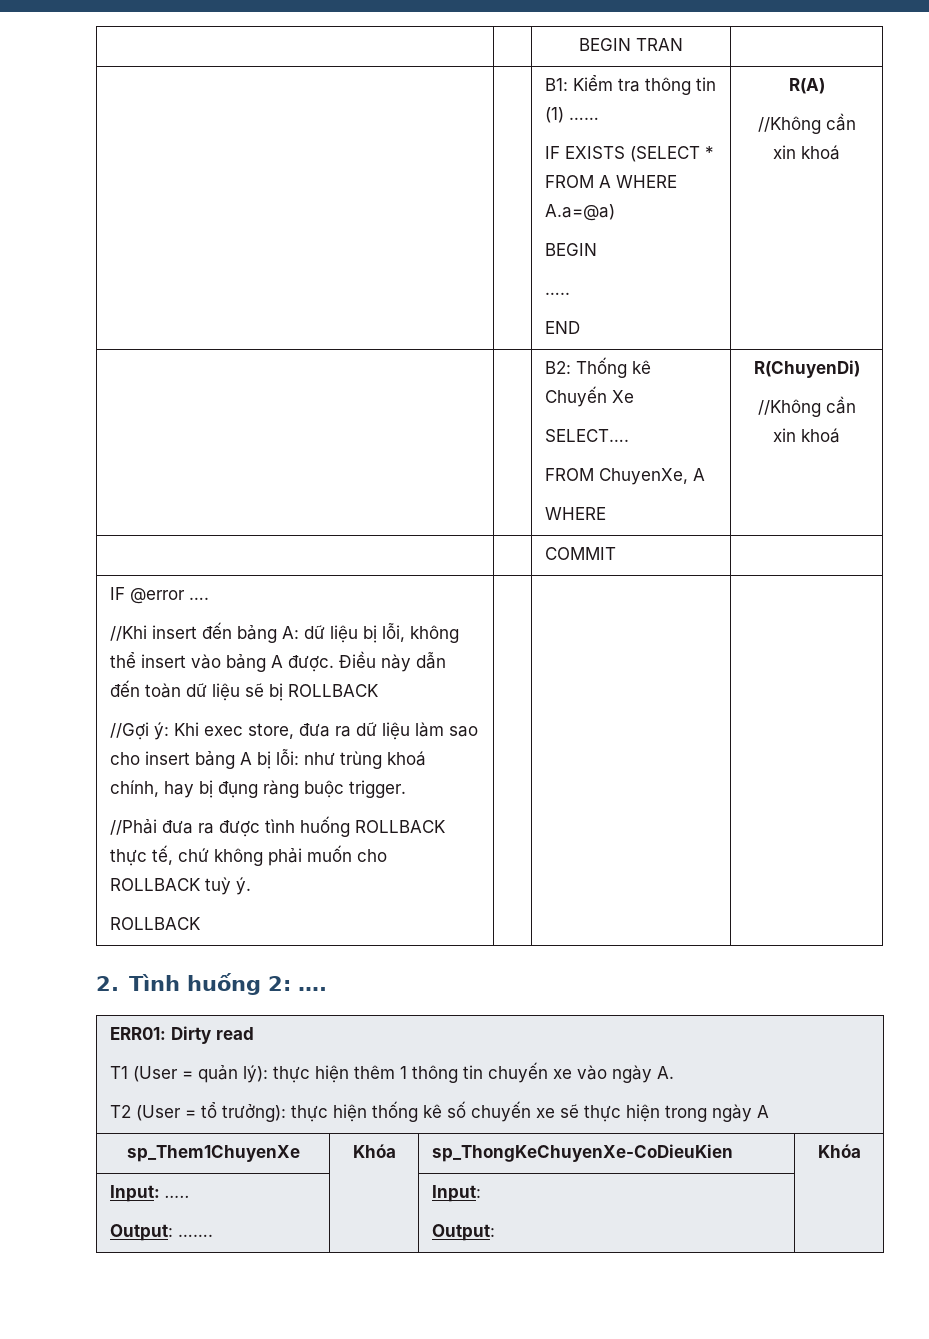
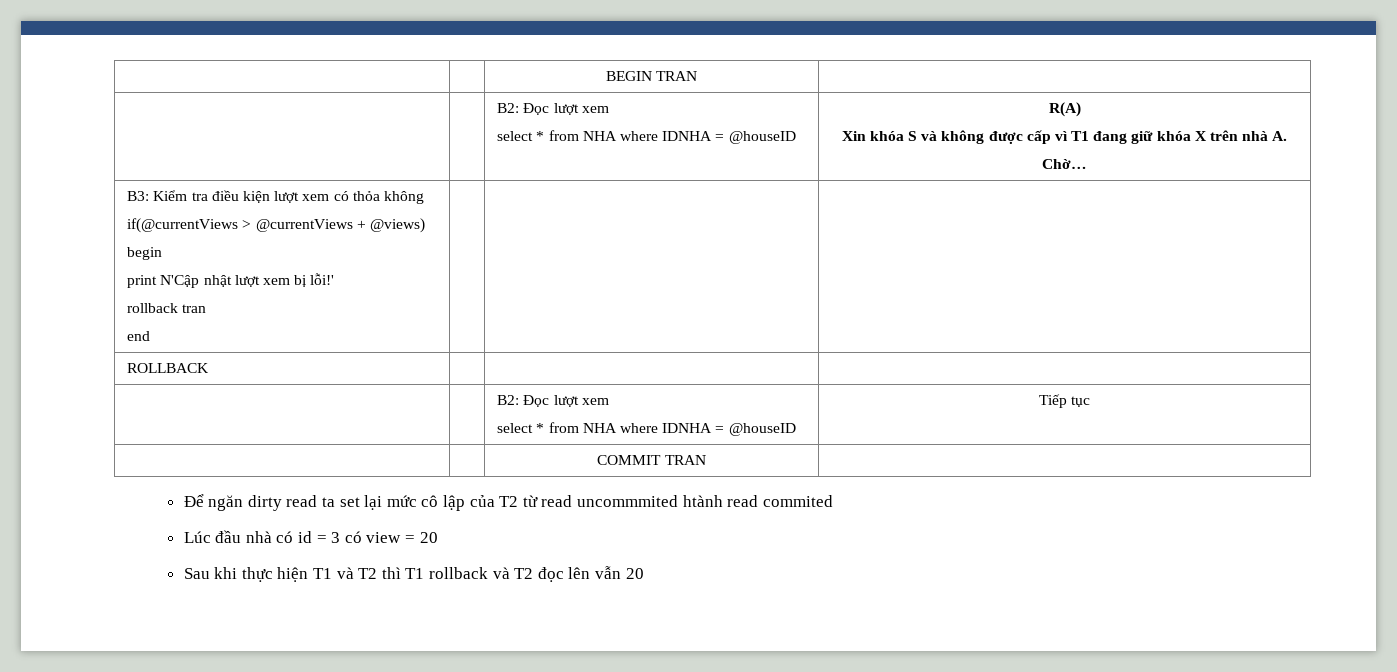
  | | BEGIN TRAN |
- | | B1: Kiểm tra thông tin (1) ……
- IF EXISTS (SELECT * FROM A WHERE A.a=@a)
- BEGIN
- …..
- END | R(A)
- //Không cần xin khoá
- | | B2: Thống kê Chuyến Xe
- SELECT….
- FROM ChuyenXe, A
- WHERE | R(ChuyenDi)
- //Không cần xin khoá
- | | COMMIT |
- IF @error ….
- //Khi insert đến bảng A: dữ liệu bị lỗi, không thể insert vào bảng A được. Điều này dẫn đến toàn dữ liệu sẽ bị ROLLBACK
- //Gợi ý: Khi exec store, đưa ra dữ liệu làm sao cho insert bảng A bị lỗi: như trùng khoá chính, hay bị đụng ràng buộc trigger.
- //Phải đưa ra được tình huống ROLLBACK thực tế, chứ không phải muốn cho ROLLBACK tuỳ ý.
+ | | B2: Đọc lượt xem
+ select * from NHA where IDNHA = @houseID | R(A)
+ Xin khóa S và không được cấp vì T1 đang giữ khóa X trên nhà A.
+ Chờ…
+ B3: Kiểm tra điều kiện lượt xem có thỏa không
+ if(@currentViews > @currentViews + @views)
+ begin
+ print N'Cập nhật lượt xem bị lỗi!'
+ rollback tran
+ end | | |
  ROLLBACK | | |
- 2. Tình huống 2: ….
- ERR01: Dirty read
- T1 (User = quản lý): thực hiện thêm 1 thông tin chuyến xe vào ngày A.
- T2 (User = tổ trưởng): thực hiện thống kê số chuyến xe sẽ thực hiện trong ngày A
- sp_Them1ChuyenXe | Khóa | sp_ThongKeChuyenXe-CoDieuKien | Khóa
- Input: …..
- Output: ……. | | Input:
- Output: |
+ | | B2: Đọc lượt xem
+ select * from NHA where IDNHA = @houseID | Tiếp tục
+ | | COMMIT TRAN |
+ Để ngăn dirty read ta set lại mức cô lập của T2 từ read uncommmited htành read commited
+ Lúc đầu nhà có id = 3 có view = 20
+ Sau khi thực hiện T1 và T2 thì T1 rollback và T2 đọc lên vẫn 20

